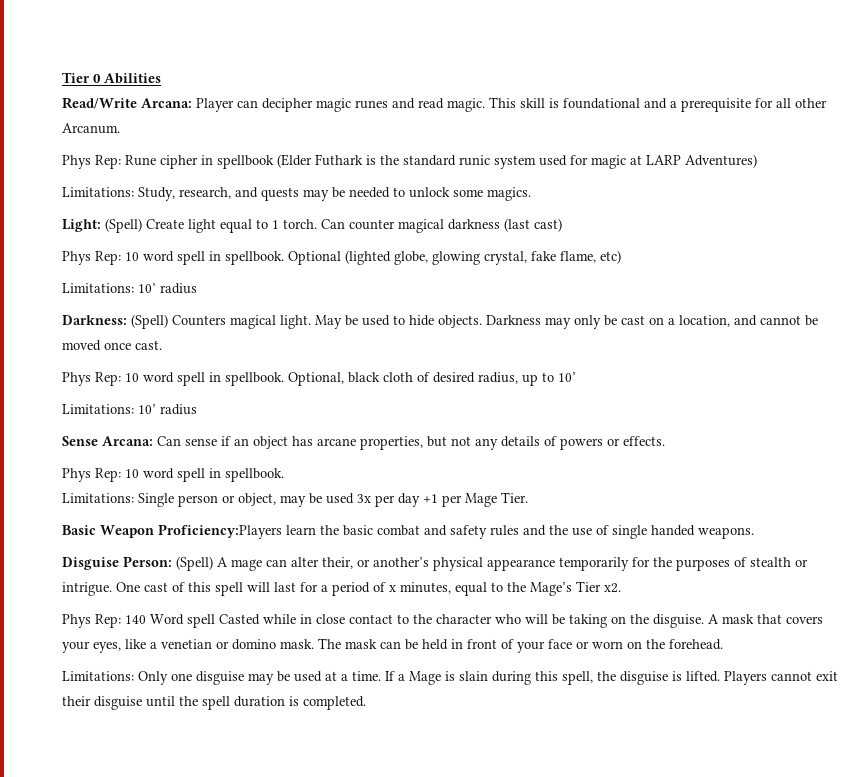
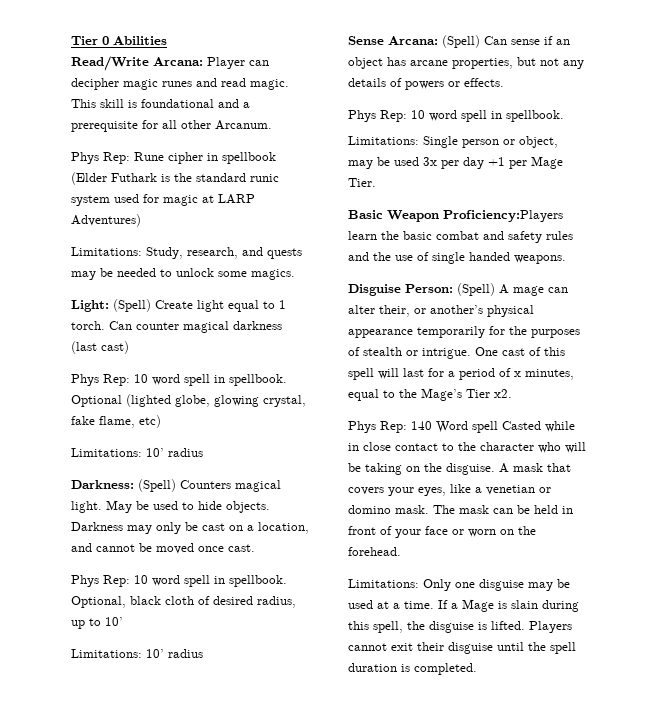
- Sense Arcana: Can sense if an object has arcane properties, but not any details of powers or effects.
+ Sense Arcana: (Spell) Can sense if an object has arcane properties, but not any details of powers or effects.

